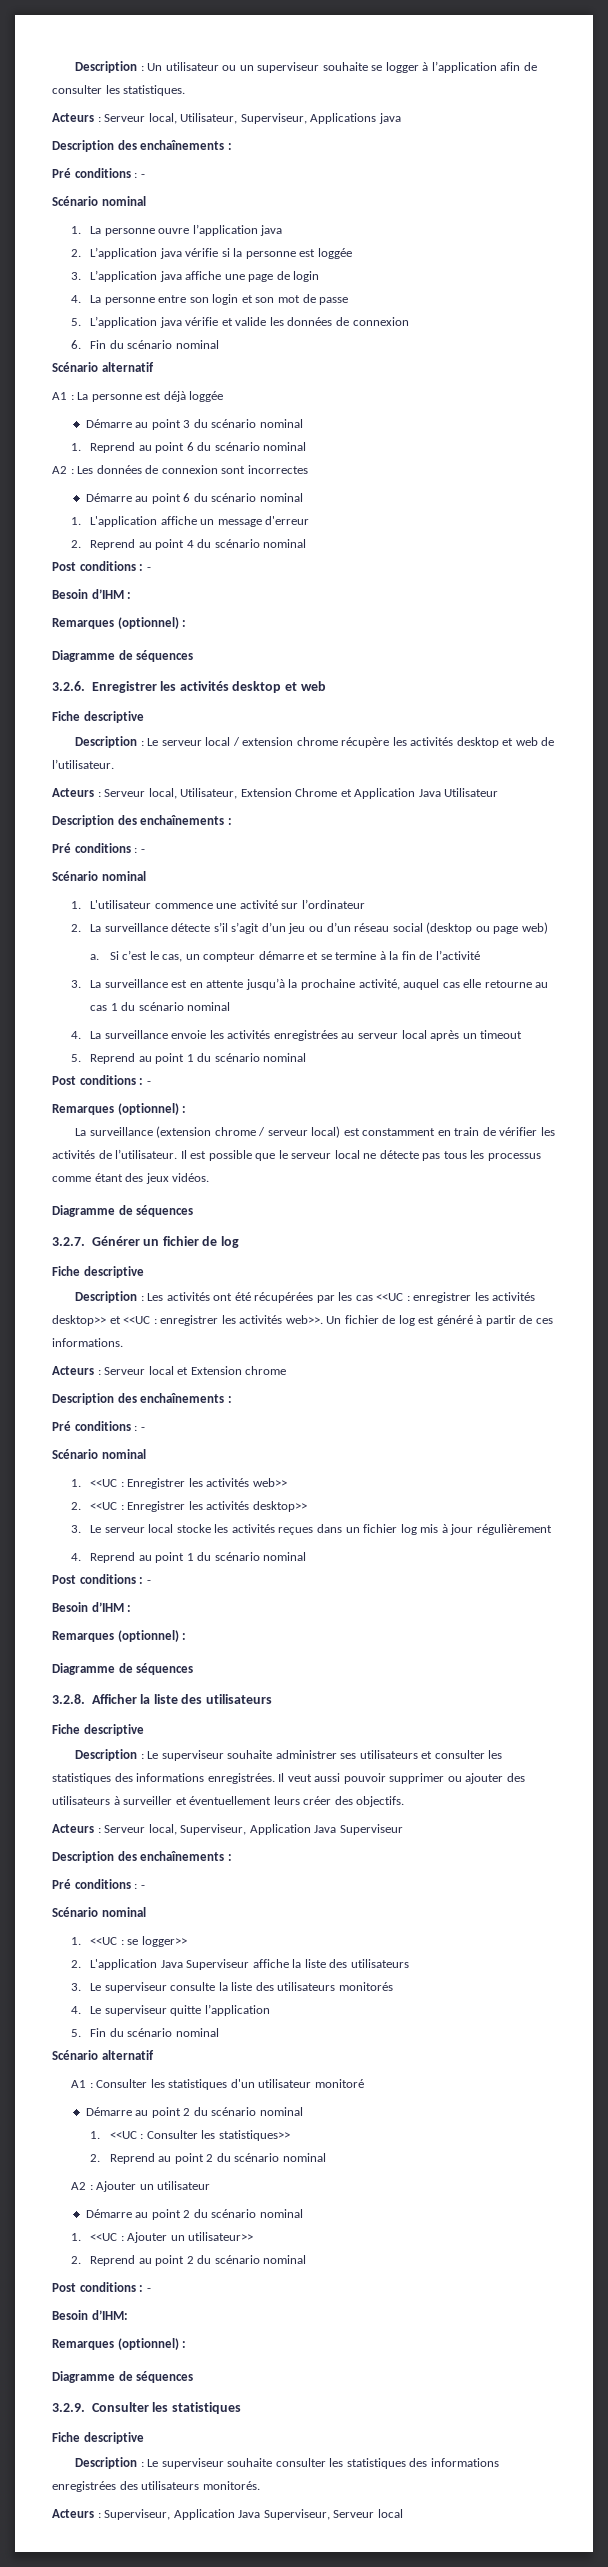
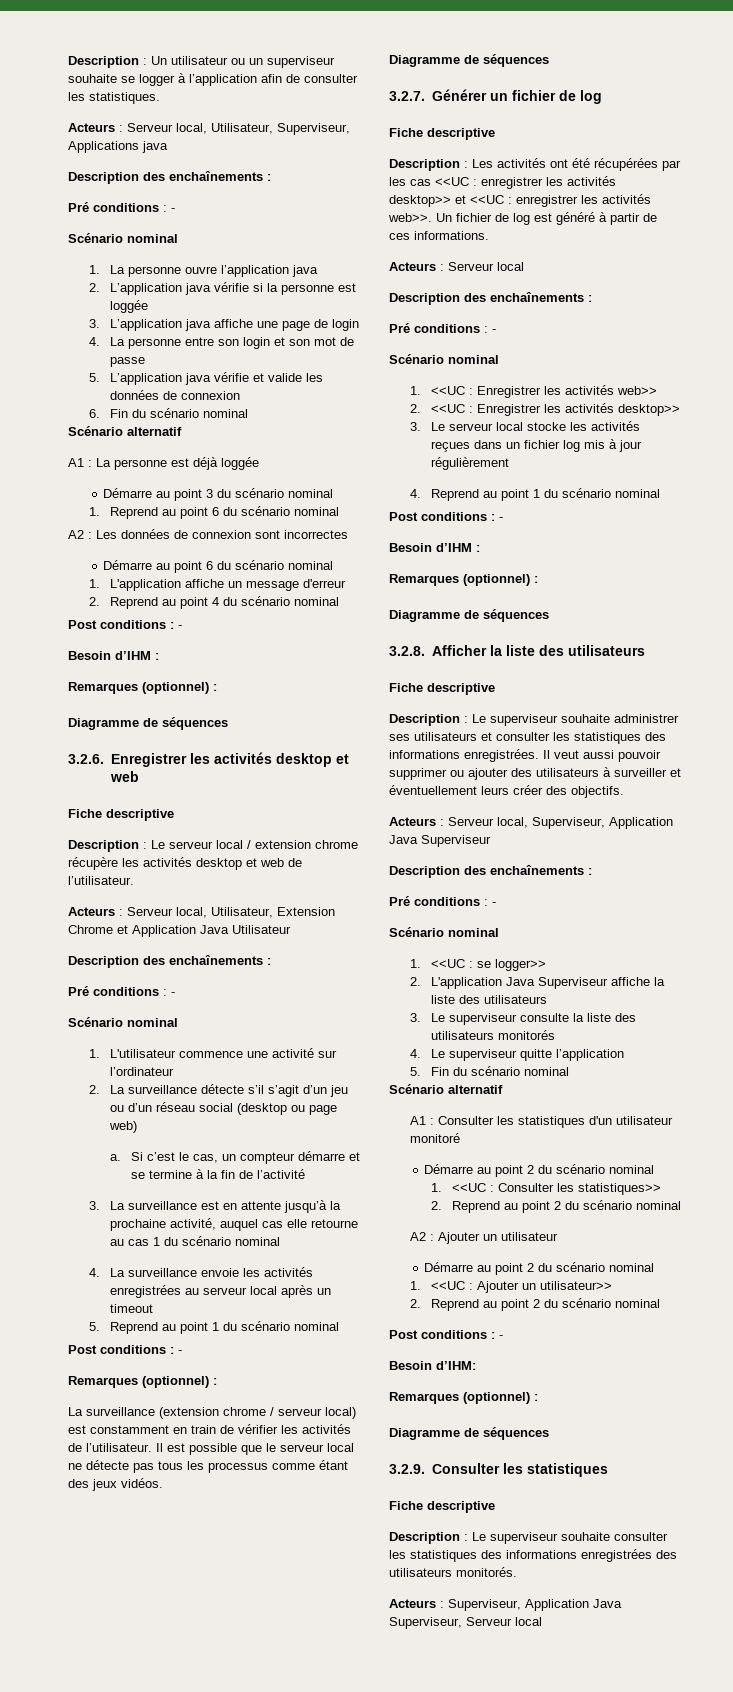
- Acteurs : Serveur local et Extension chrome
+ Acteurs : Serveur local

